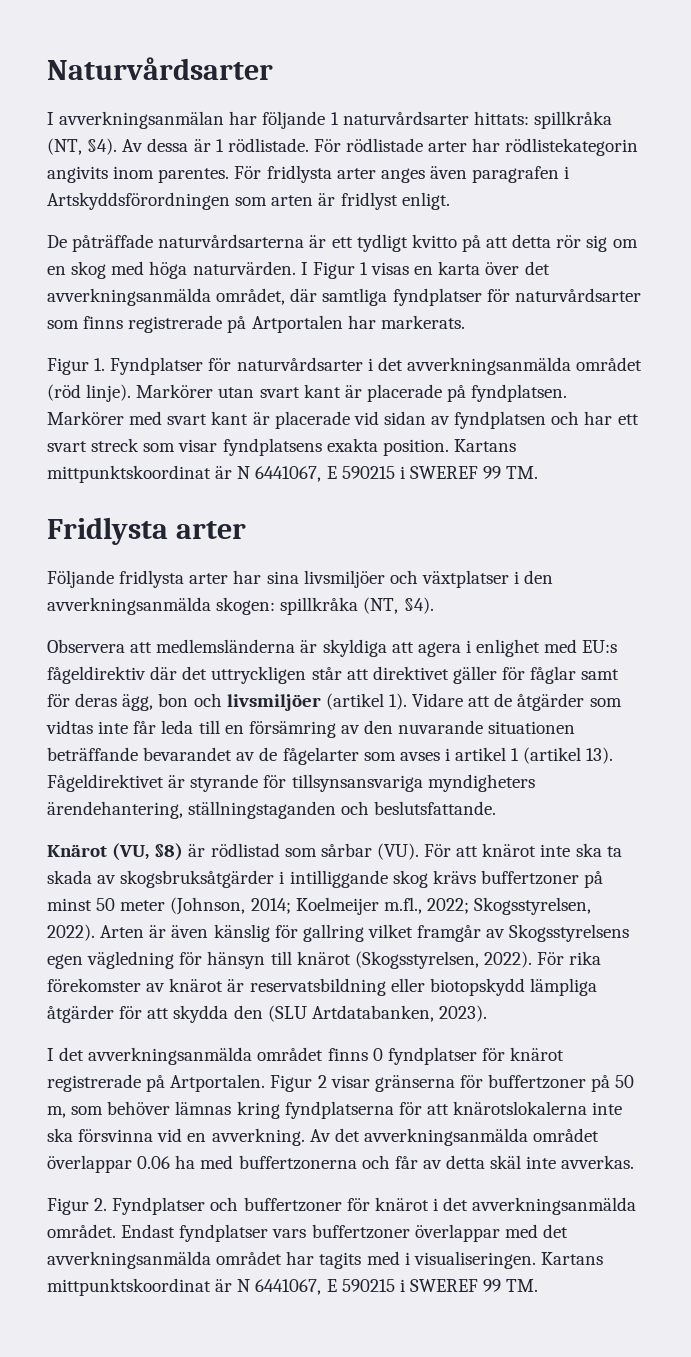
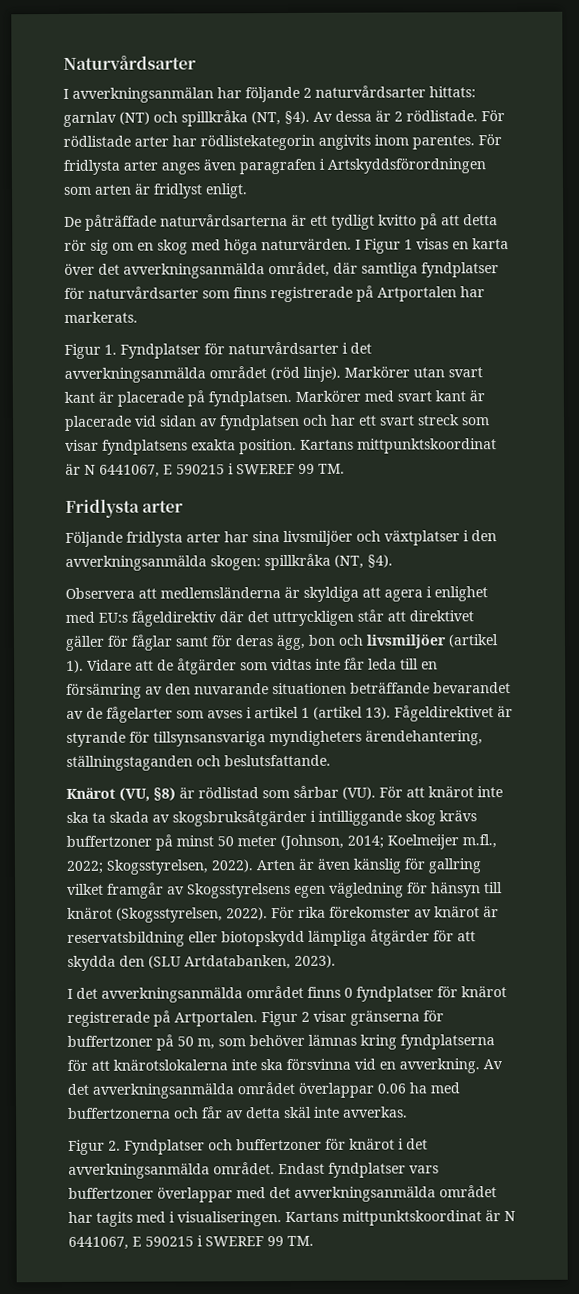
- I avverkningsanmälan har följande 1 naturvårdsarter hittats: spillkråka (NT, §4).
+ I avverkningsanmälan har följande 2 naturvårdsarter hittats: garnlav (NT) och spillkråka (NT, §4).
- Av dessa är 1 rödlistade.
+ Av dessa är 2 rödlistade.

